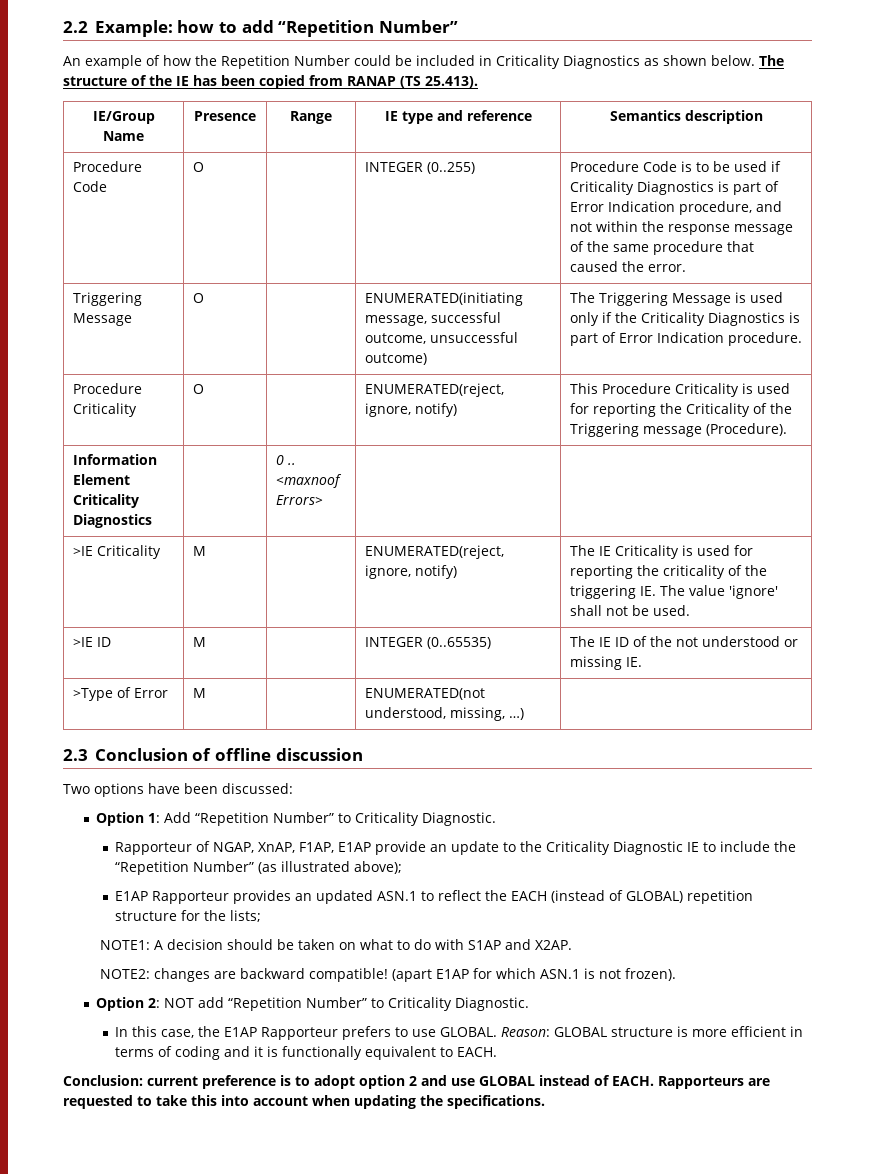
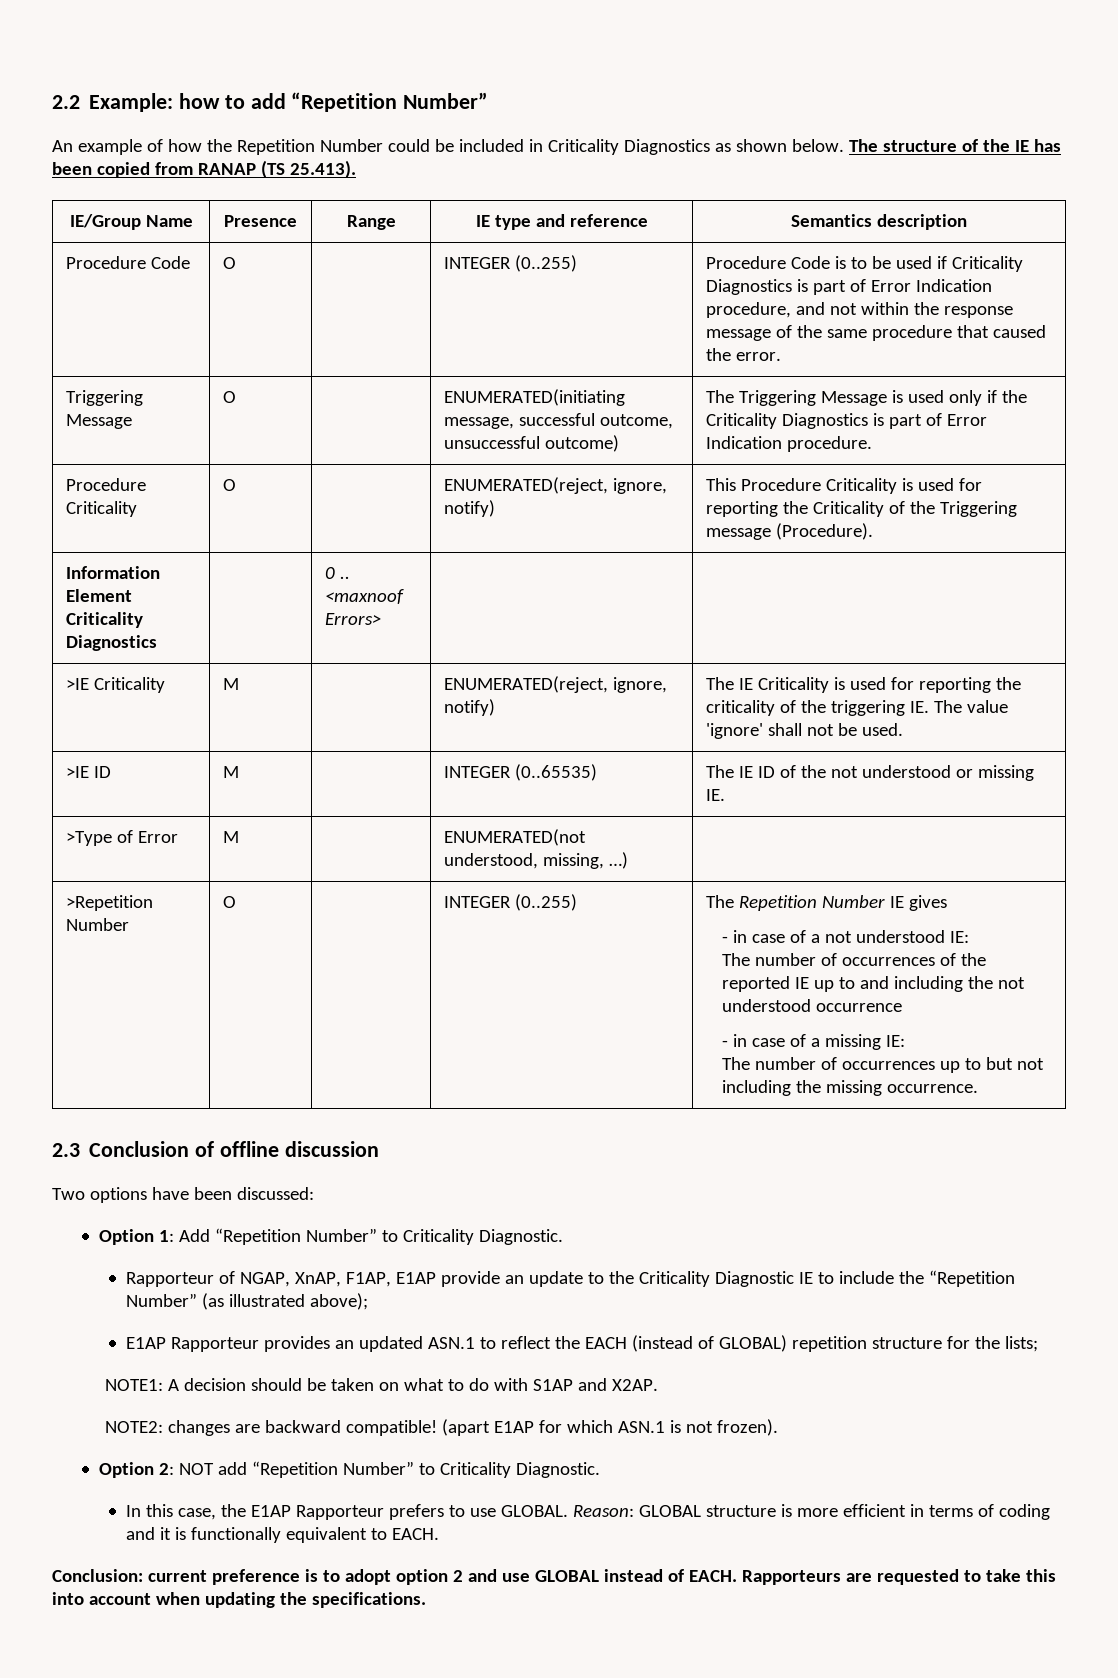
+ >Repetition Number | O | | INTEGER (0..255) | The Repetition Number IE gives
+ - in case of a not understood IE:
+ The number of occurrences of the reported IE up to and including the not understood occurrence
+ - in case of a missing IE:
+ The number of occurrences up to but not including the missing occurrence.

